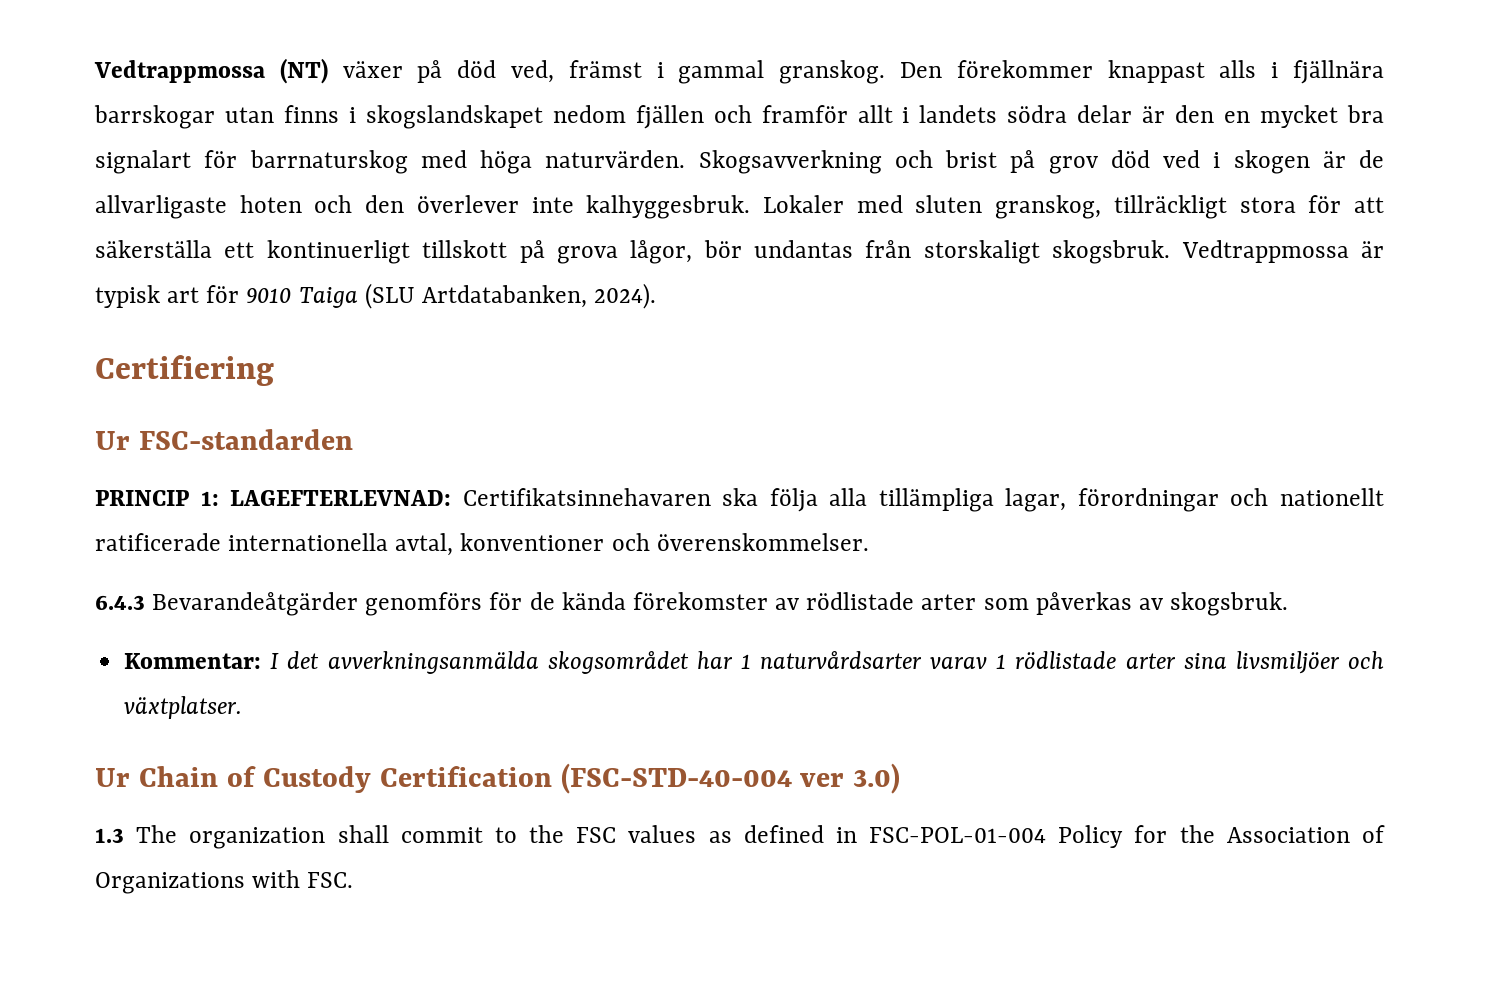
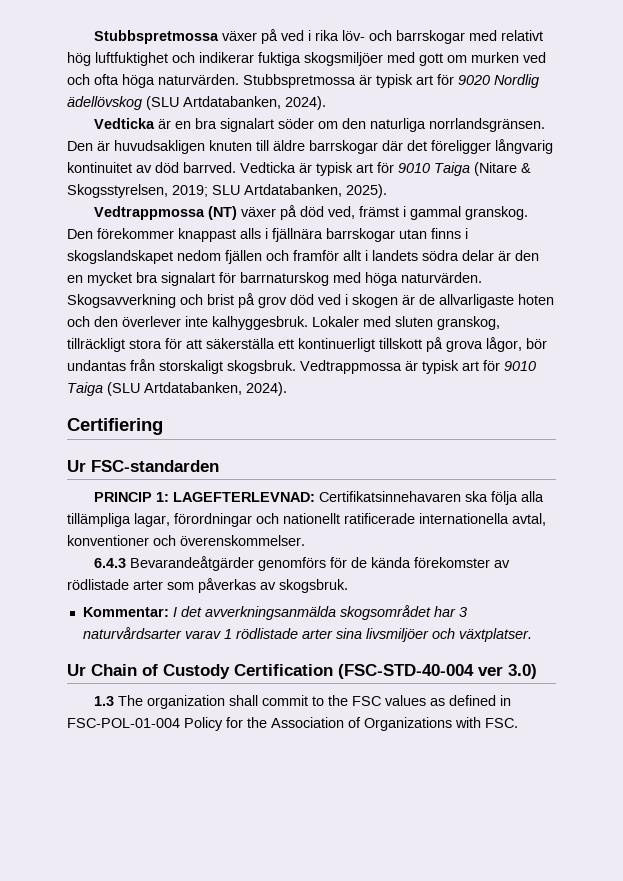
+ Stubbspretmossa växer på ved i rika löv- och barrskogar med relativt hög luftfuktighet och indikerar fuktiga skogsmiljöer med gott om murken ved och ofta höga naturvärden. Stubbspretmossa är typisk art för 9020 Nordlig ädellövskog (SLU Artdatabanken, 2024).
+ Vedticka är en bra signalart söder om den naturliga norrlandsgränsen. Den är huvudsakligen knuten till äldre barrskogar där det föreligger långvarig kontinuitet av död barrved. Vedticka är typisk art för 9010 Taiga (Nitare & Skogsstyrelsen, 2019; SLU Artdatabanken, 2025).
- Kommentar: I det avverkningsanmälda skogsområdet har 1 naturvårdsarter varav 1 rödlistade arter sina livsmiljöer och växtplatser.
+ Kommentar: I det avverkningsanmälda skogsområdet har 3 naturvårdsarter varav 1 rödlistade arter sina livsmiljöer och växtplatser.

